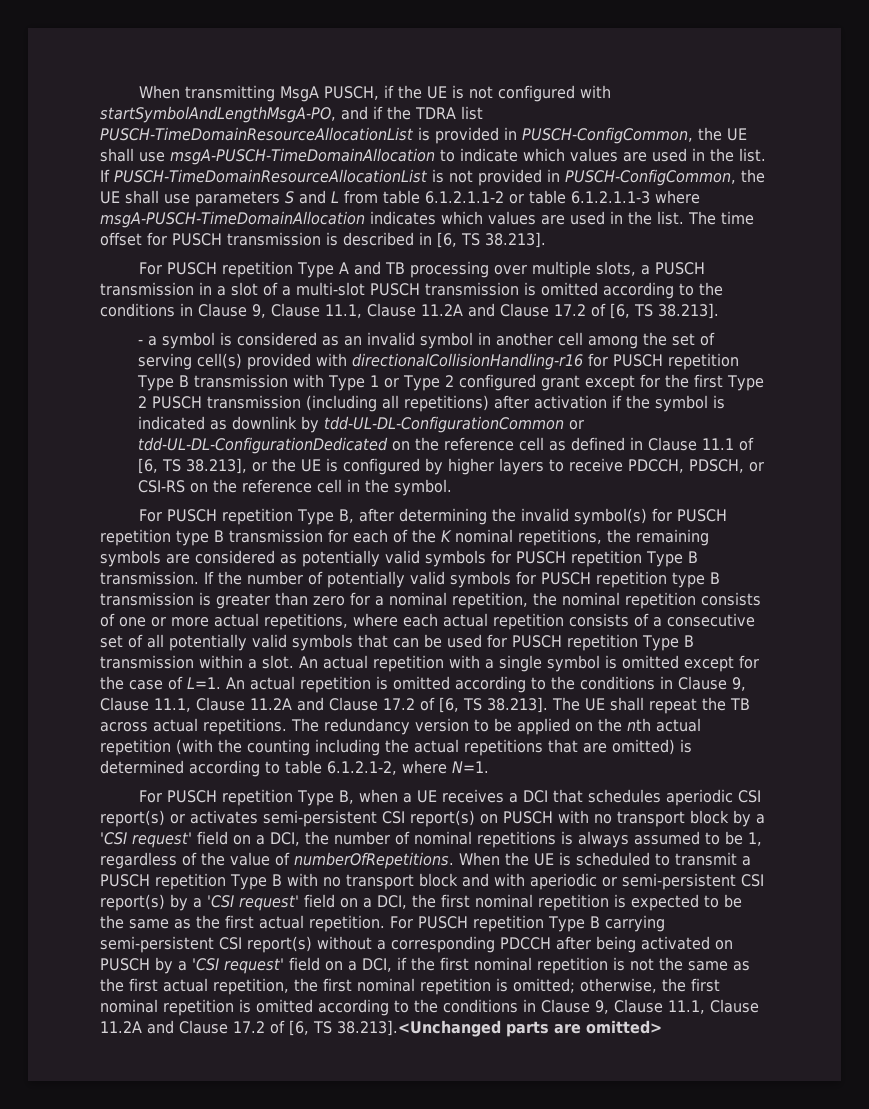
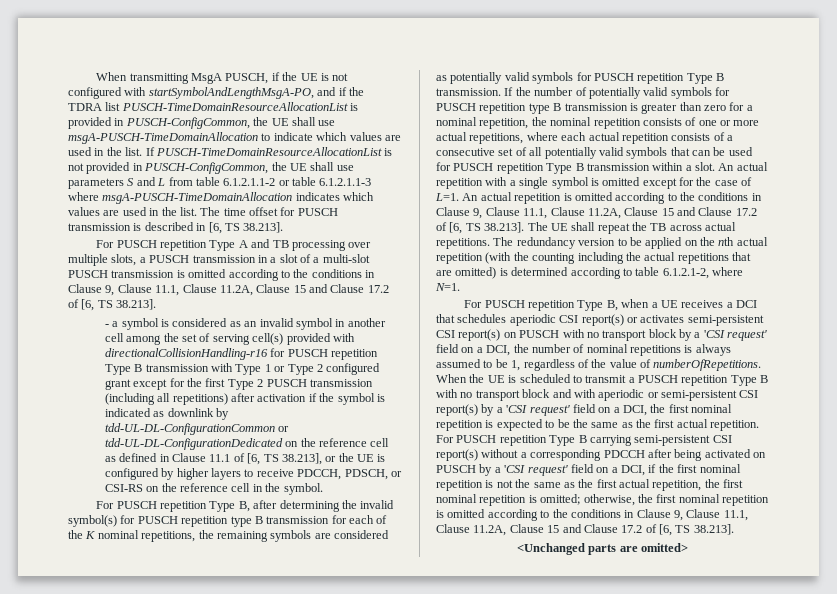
- For PUSCH repetition Type A and TB processing over multiple slots, a PUSCH transmission in a slot of a multi-slot PUSCH transmission is omitted according to the conditions in Clause 9, Clause 11.1, Clause 11.2A and Clause 17.2 of [6, TS 38.213].
+ For PUSCH repetition Type A and TB processing over multiple slots, a PUSCH transmission in a slot of a multi-slot PUSCH transmission is omitted according to the conditions in Clause 9, Clause 11.1, Clause 11.2A, Clause 15 and Clause 17.2 of [6, TS 38.213].
- An actual repetition with a single symbol is omitted except for the case of L=1. An actual repetition is omitted according to the conditions in Clause 9, Clause 11.1, Clause 11.2A and Clause 17.2 of [6, TS 38.213]. The UE shall repeat the TB across actual repetitions.
+ An actual repetition with a single symbol is omitted except for the case of L=1. An actual repetition is omitted according to the conditions in Clause 9, Clause 11.1, Clause 11.2A, Clause 15 and Clause 17.2 of [6, TS 38.213]. The UE shall repeat the TB across actual repetitions.
- otherwise, the first nominal repetition is omitted according to the conditions in Clause 9, Clause 11.1, Clause 11.2A and Clause 17.2 of [6, TS 38.213].<Unchanged parts are omitted>
+ otherwise, the first nominal repetition is omitted according to the conditions in Clause 9, Clause 11.1, Clause 11.2A, Clause 15 and Clause 17.2 of [6, TS 38.213].
+ <Unchanged parts are omitted>

